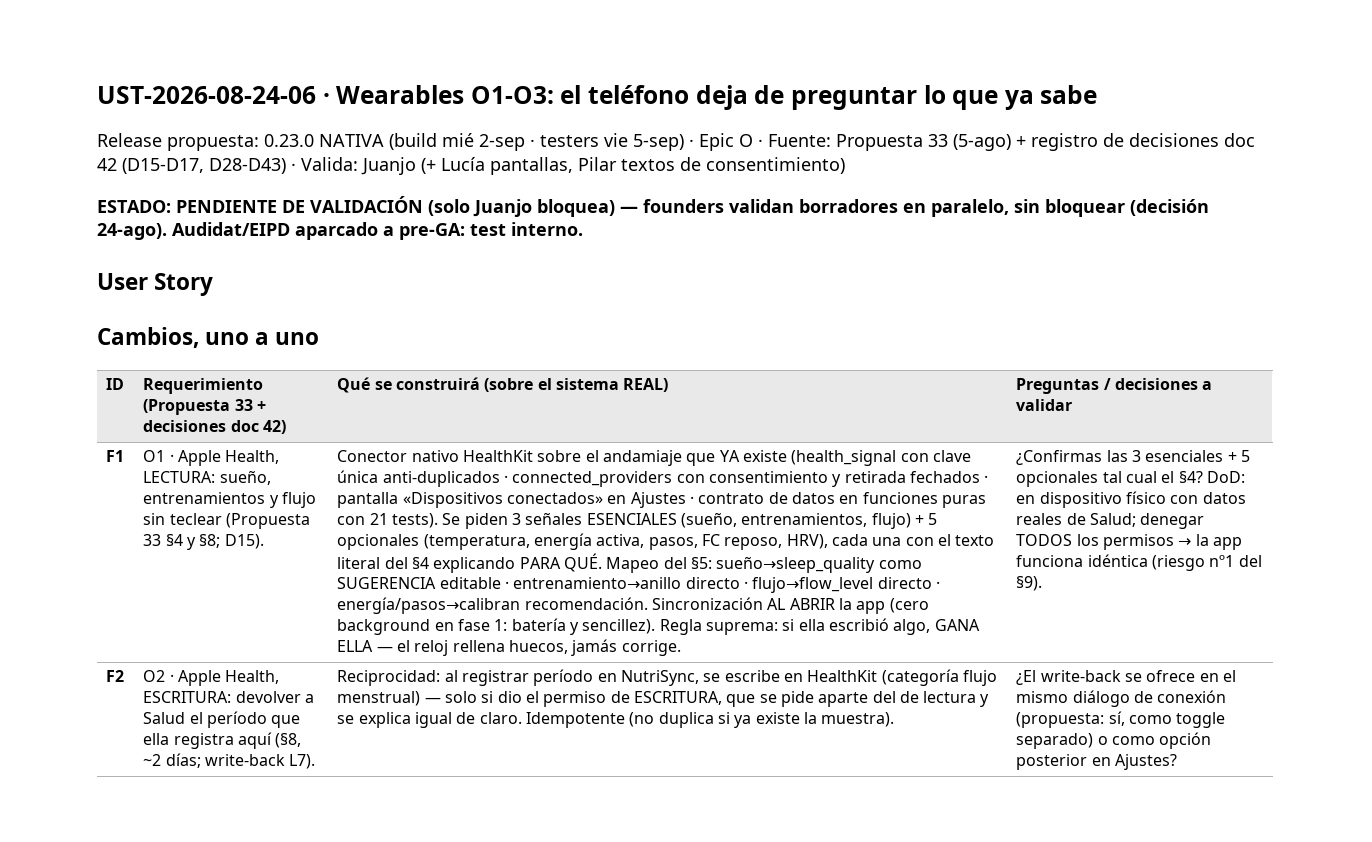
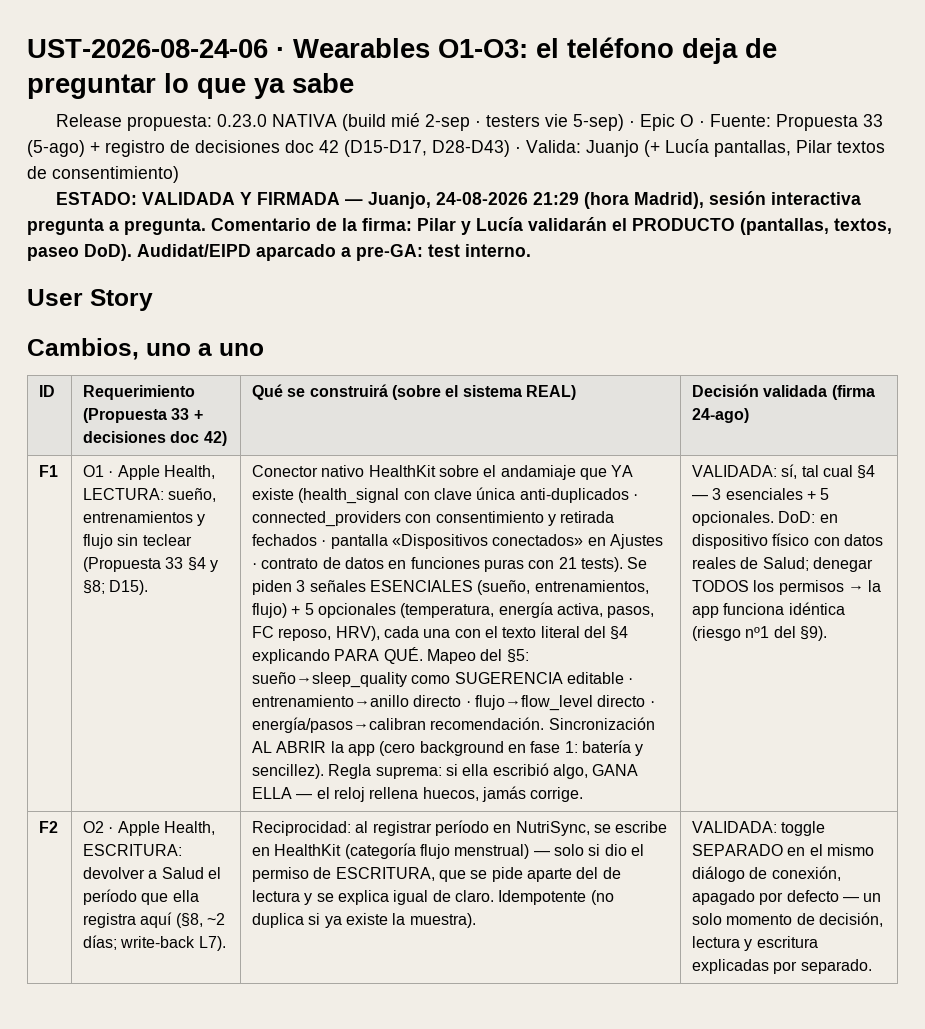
- ESTADO: PENDIENTE DE VALIDACIÓN (solo Juanjo bloquea) — founders validan borradores en paralelo, sin bloquear (decisión 24-ago).
+ ESTADO: VALIDADA Y FIRMADA — Juanjo, 24-08-2026 21:29 (hora Madrid), sesión interactiva pregunta a pregunta. Comentario de la firma: Pilar y Lucía validarán el PRODUCTO (pantallas, textos, paseo DoD).
- ID | Requerimiento (Propuesta 33 + decisiones doc 42) | Qué se construirá (sobre el sistema REAL) | Preguntas / decisiones a validar
+ ID | Requerimiento (Propuesta 33 + decisiones doc 42) | Qué se construirá (sobre el sistema REAL) | Decisión validada (firma 24-ago)
- ¿Confirmas las 3 esenciales + 5 opcionales tal cual el §4?
+ VALIDADA: sí, tal cual §4 — 3 esenciales + 5 opcionales.
- ¿El write-back se ofrece en el mismo diálogo de conexión (propuesta: sí, como toggle separado) o como opción posterior en Ajustes?
+ VALIDADA: toggle SEPARADO en el mismo diálogo de conexión, apagado por defecto — un solo momento de decisión, lectura y escritura explicadas por separado.

